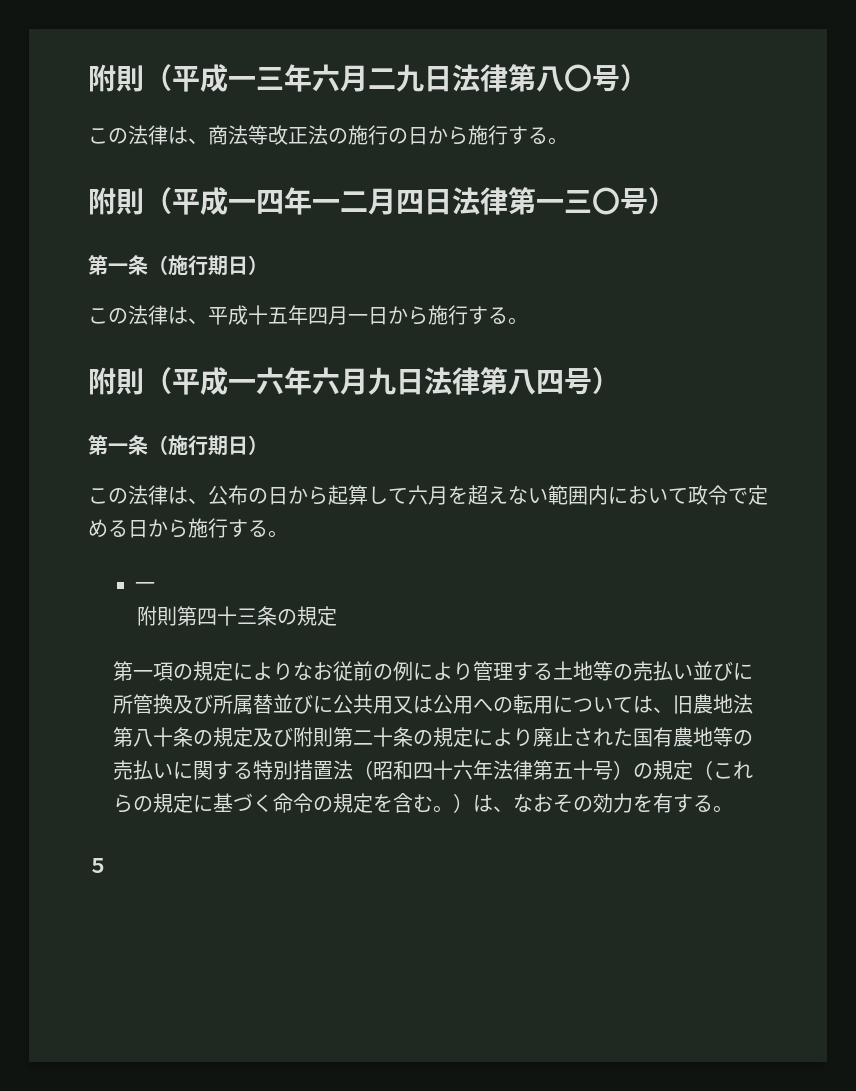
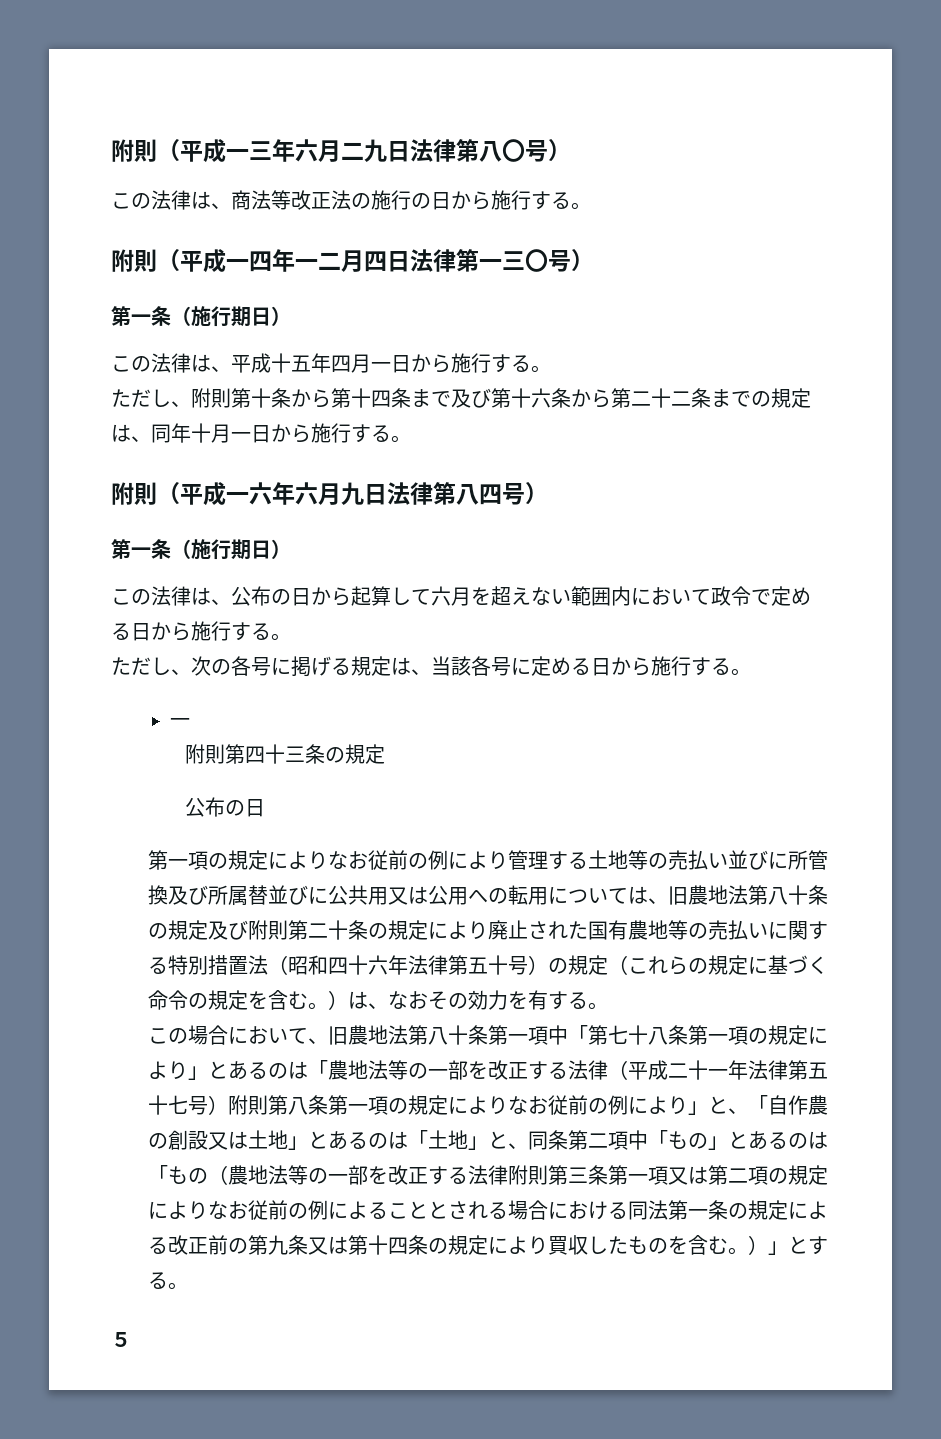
+ ただし、附則第十条から第十四条まで及び第十六条から第二十二条までの規定は、同年十月一日から施行する。
+ ただし、次の各号に掲げる規定は、当該各号に定める日から施行する。
  附則第四十三条の規定
+ 公布の日
+ この場合において、旧農地法第八十条第一項中「第七十八条第一項の規定により」とあるのは「農地法等の一部を改正する法律（平成二十一年法律第五十七号）附則第八条第一項の規定によりなお従前の例により」と、「自作農の創設又は土地」とあるのは「土地」と、同条第二項中「もの」とあるのは「もの（農地法等の一部を改正する法律附則第三条第一項又は第二項の規定によりなお従前の例によることとされる場合における同法第一条の規定による改正前の第九条又は第十四条の規定により買収したものを含む。）」とする。

